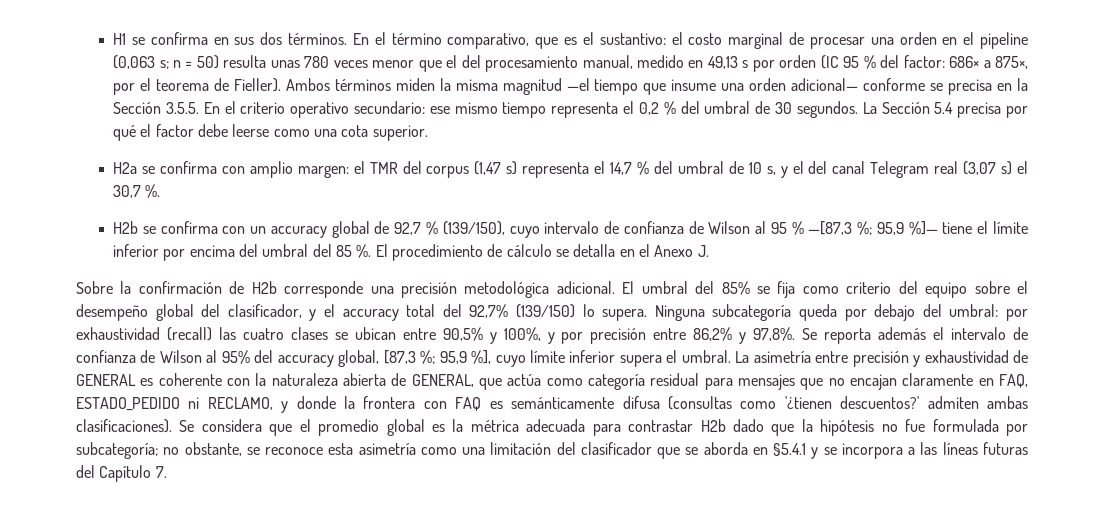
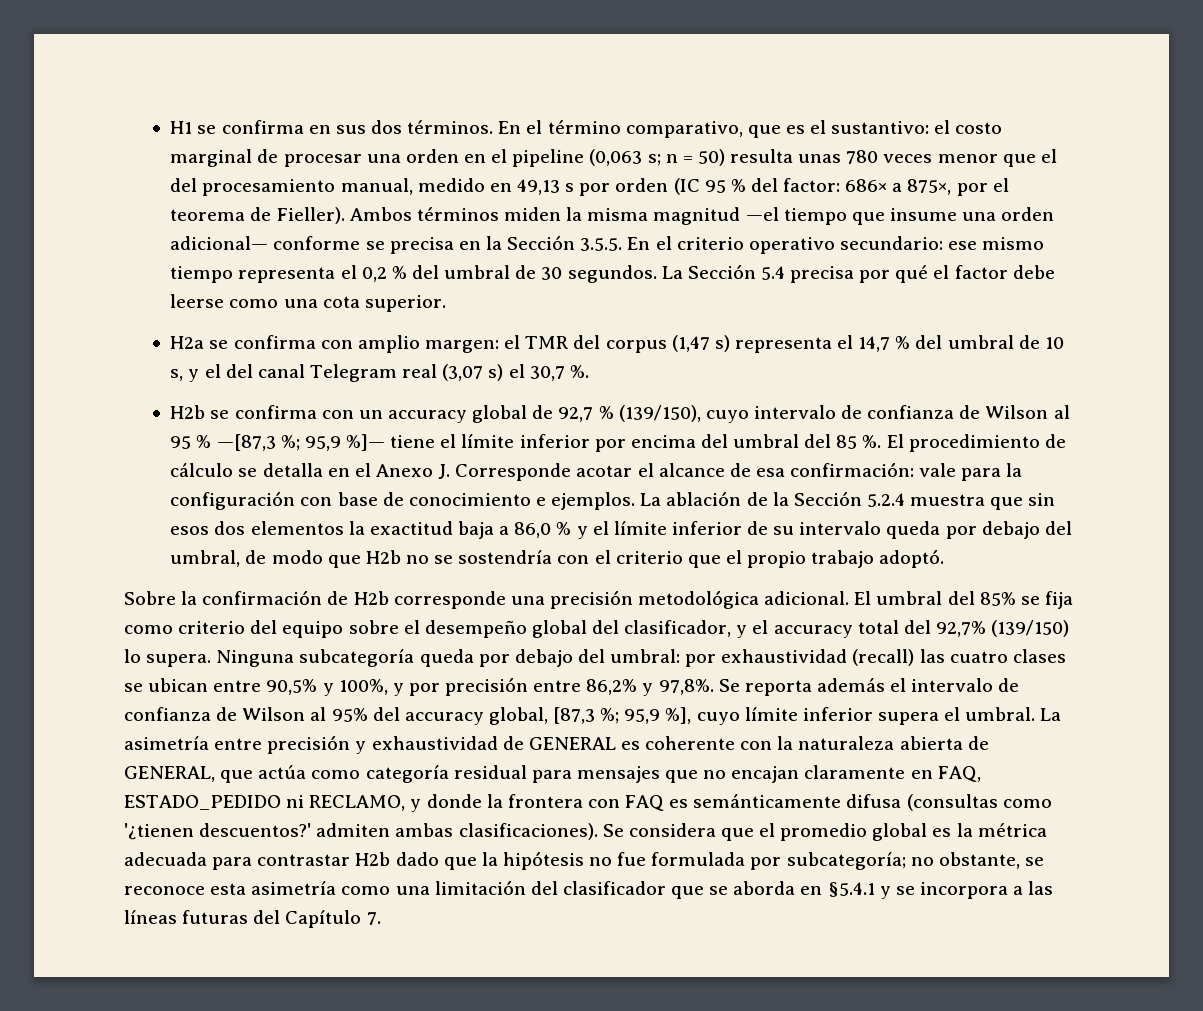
- El procedimiento de cálculo se detalla en el Anexo J.
+ El procedimiento de cálculo se detalla en el Anexo J. Corresponde acotar el alcance de esa confirmación: vale para la configuración con base de conocimiento e ejemplos. La ablación de la Sección 5.2.4 muestra que sin esos dos elementos la exactitud baja a 86,0 % y el límite inferior de su intervalo queda por debajo del umbral, de modo que H2b no se sostendría con el criterio que el propio trabajo adoptó.

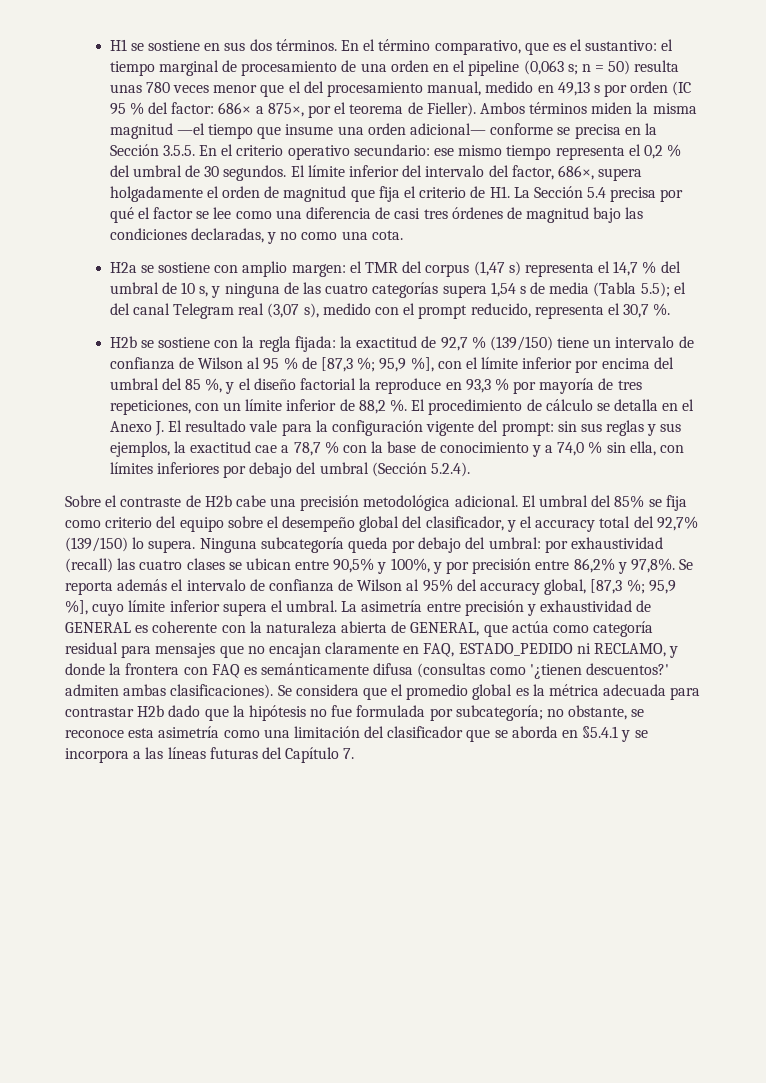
- H1 se confirma en sus dos términos.
+ H1 se sostiene en sus dos términos.
- En el término comparativo, que es el sustantivo: el costo marginal de procesar una orden en el pipeline (0,063 s; n = 50) resulta unas 780 veces menor que el del procesamiento manual, medido en 49,13 s por orden (IC 95 % del factor: 686× a 875×, por el teorema de Fieller).
+ En el término comparativo, que es el sustantivo: el tiempo marginal de procesamiento de una orden en el pipeline (0,063 s; n = 50) resulta unas 780 veces menor que el del procesamiento manual, medido en 49,13 s por orden (IC 95 % del factor: 686× a 875×, por el teorema de Fieller).
- La Sección 5.4 precisa por qué el factor debe leerse como una cota superior.
+ El límite inferior del intervalo del factor, 686×, supera holgadamente el orden de magnitud que fija el criterio de H1. La Sección 5.4 precisa por qué el factor se lee como una diferencia de casi tres órdenes de magnitud bajo las condiciones declaradas, y no como una cota.
- H2a se confirma con amplio margen: el TMR del corpus (1,47 s) representa el 14,7 % del umbral de 10 s, y el del canal Telegram real (3,07 s) el 30,7 %.
+ H2a se sostiene con amplio margen: el TMR del corpus (1,47 s) representa el 14,7 % del umbral de 10 s, y ninguna de las cuatro categorías supera 1,54 s de media (Tabla 5.5); el del canal Telegram real (3,07 s), medido con el prompt reducido, representa el 30,7 %.
- H2b se confirma con un accuracy global de 92,7 % (139/150), cuyo intervalo de confianza de Wilson al 95 % —[87,3 %; 95,9 %]— tiene el límite inferior por encima del umbral del 85 %.
+ H2b se sostiene con la regla fijada: la exactitud de 92,7 % (139/150) tiene un intervalo de confianza de Wilson al 95 % de [87,3 %; 95,9 %], con el límite inferior por encima del umbral del 85 %, y el diseño factorial la reproduce en 93,3 % por mayoría de tres repeticiones, con un límite inferior de 88,2 %.
- El procedimiento de cálculo se detalla en el Anexo J. Corresponde acotar el alcance de esa confirmación: vale para la configuración con base de conocimiento e ejemplos. La ablación de la Sección 5.2.4 muestra que sin esos dos elementos la exactitud baja a 86,0 % y el límite inferior de su intervalo queda por debajo del umbral, de modo que H2b no se sostendría con el criterio que el propio trabajo adoptó.
+ El procedimiento de cálculo se detalla en el Anexo J. El resultado vale para la configuración vigente del prompt: sin sus reglas y sus ejemplos, la exactitud cae a 78,7 % con la base de conocimiento y a 74,0 % sin ella, con límites inferiores por debajo del umbral (Sección 5.2.4).
- Sobre la confirmación de H2b corresponde una precisión metodológica adicional.
+ Sobre el contraste de H2b cabe una precisión metodológica adicional.

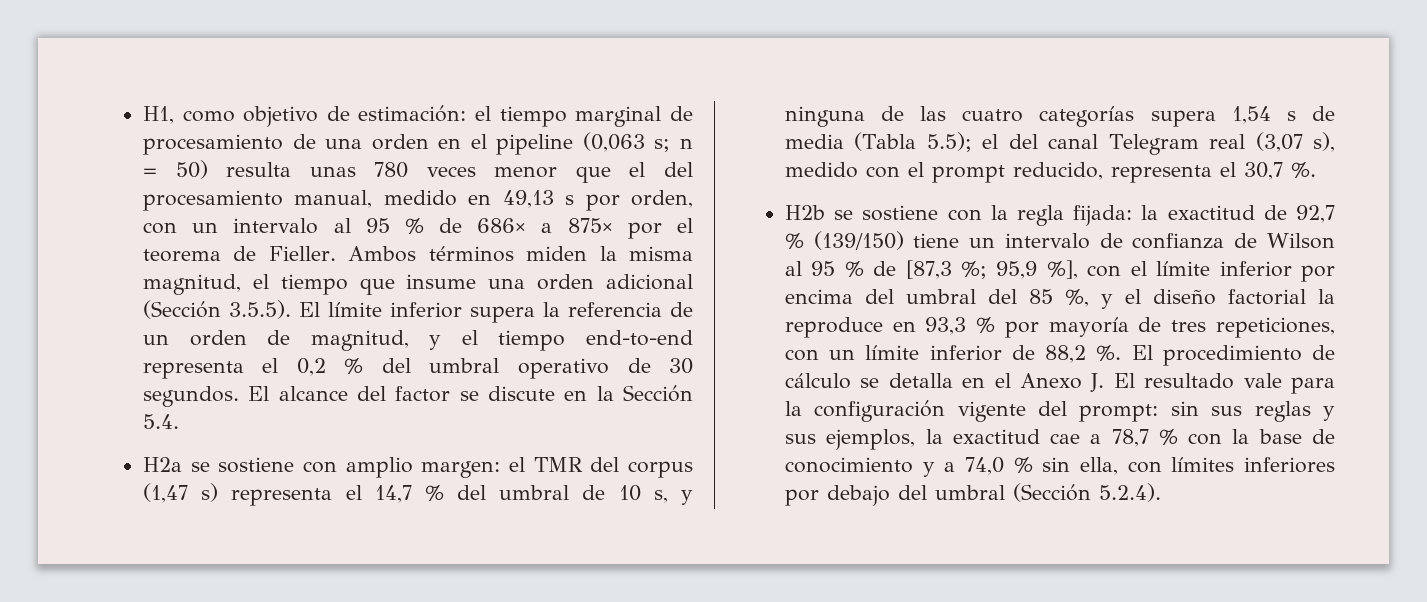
- H1 se sostiene en sus dos términos. En el término comparativo, que es el sustantivo: el tiempo marginal de procesamiento de una orden en el pipeline (0,063 s; n = 50) resulta unas 780 veces menor que el del procesamiento manual, medido en 49,13 s por orden (IC 95 % del factor: 686× a 875×, por el teorema de Fieller).
+ H1, como objetivo de estimación: el tiempo marginal de procesamiento de una orden en el pipeline (0,063 s; n = 50) resulta unas 780 veces menor que el del procesamiento manual, medido en 49,13 s por orden, con un intervalo al 95 % de 686× a 875× por el teorema de Fieller.
- Ambos términos miden la misma magnitud —el tiempo que insume una orden adicional— conforme se precisa en la Sección 3.5.5. En el criterio operativo secundario: ese mismo tiempo representa el 0,2 % del umbral de 30 segundos.
+ Ambos términos miden la misma magnitud, el tiempo que insume una orden adicional (Sección 3.5.5). El límite inferior supera la referencia de un orden de magnitud, y el tiempo end-to-end representa el 0,2 % del umbral operativo de 30 segundos.
- El límite inferior del intervalo del factor, 686×, supera holgadamente el orden de magnitud que fija el criterio de H1. La Sección 5.4 precisa por qué el factor se lee como una diferencia de casi tres órdenes de magnitud bajo las condiciones declaradas, y no como una cota.
+ El alcance del factor se discute en la Sección 5.4.
- Sobre el contraste de H2b cabe una precisión metodológica adicional. El umbral del 85% se fija como criterio del equipo sobre el desempeño global del clasificador, y el accuracy total del 92,7% (139/150) lo supera. Ninguna subcategoría queda por debajo del umbral: por exhaustividad (recall) las cuatro clases se ubican entre 90,5% y 100%, y por precisión entre 86,2% y 97,8%. Se reporta además el intervalo de confianza de Wilson al 95% del accuracy global, [87,3 %; 95,9 %], cuyo límite inferior supera el umbral. La asimetría entre precisión y exhaustividad de GENERAL es coherente con la naturaleza abierta de GENERAL, que actúa como categoría residual para mensajes que no encajan claramente en FAQ, ESTADO_PEDIDO ni RECLAMO, y donde la frontera con FAQ es semánticamente difusa (consultas como '¿tienen descuentos?' admiten ambas clasificaciones). Se considera que el promedio global es la métrica adecuada para contrastar H2b dado que la hipótesis no fue formulada por subcategoría; no obstante, se reconoce esta asimetría como una limitación del clasificador que se aborda en §5.4.1 y se incorpora a las líneas futuras del Capítulo 7.

